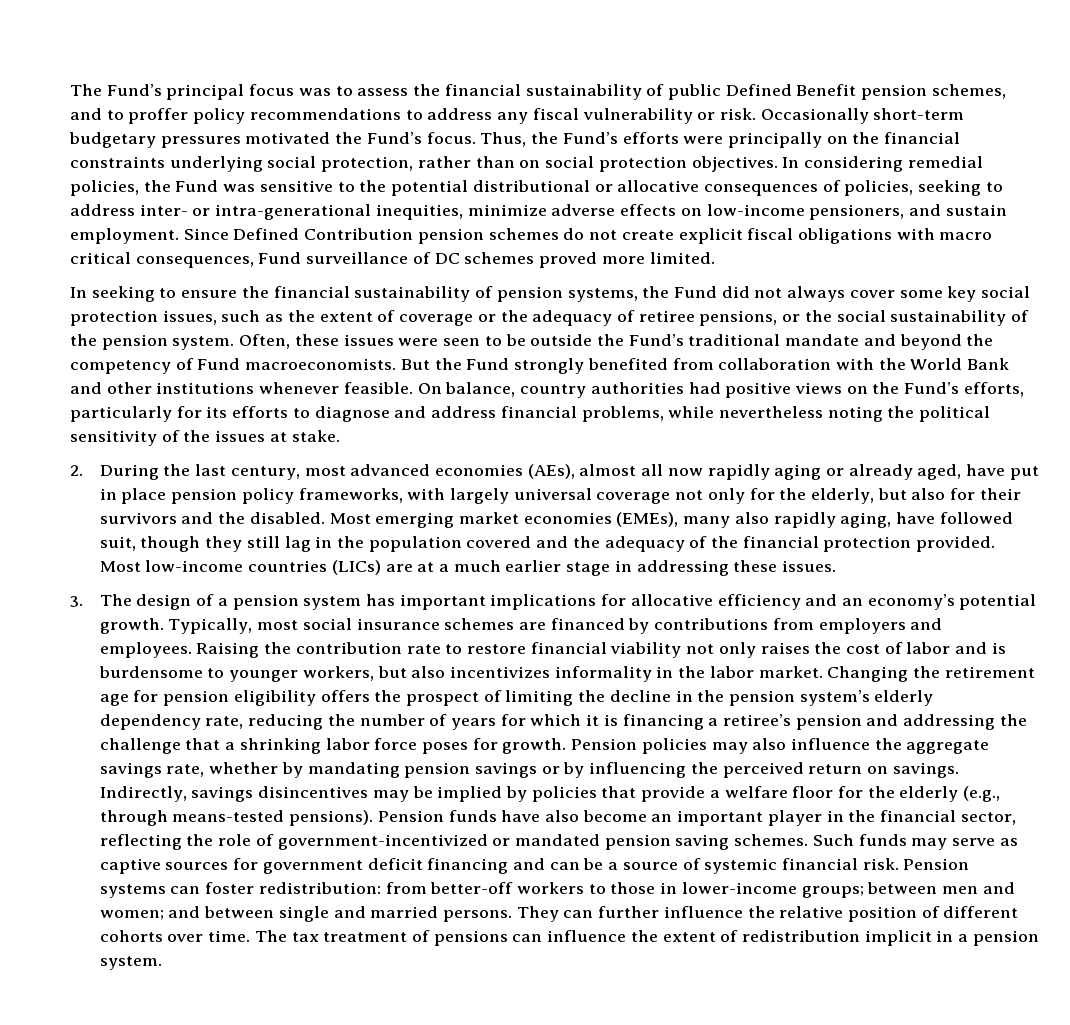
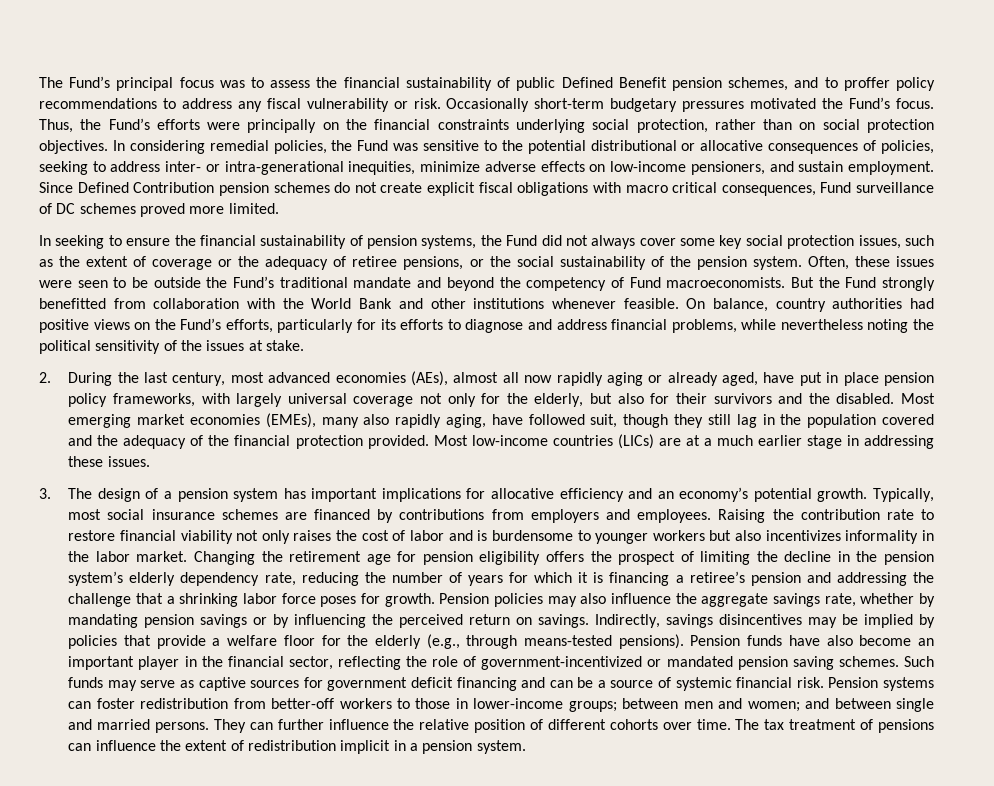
- But the Fund strongly benefited from collaboration with the World Bank and other institutions whenever feasible.
+ But the Fund strongly benefitted from collaboration with the World Bank and other institutions whenever feasible.
- Raising the contribution rate to restore financial viability not only raises the cost of labor and is burdensome to younger workers, but also incentivizes informality in the labor market.
+ Raising the contribution rate to restore financial viability not only raises the cost of labor and is burdensome to younger workers but also incentivizes informality in the labor market.
- Pension systems can foster redistribution: from better-off workers to those in lower-income groups; between men and women; and between single and married persons.
+ Pension systems can foster redistribution from better-off workers to those in lower-income groups; between men and women; and between single and married persons.

